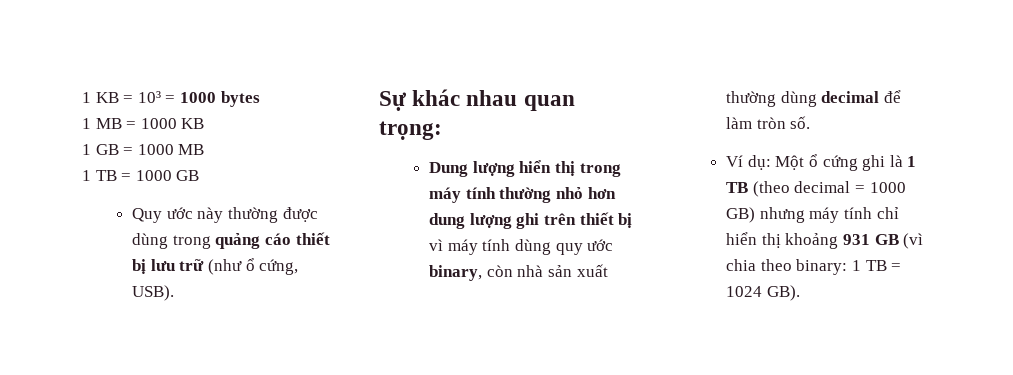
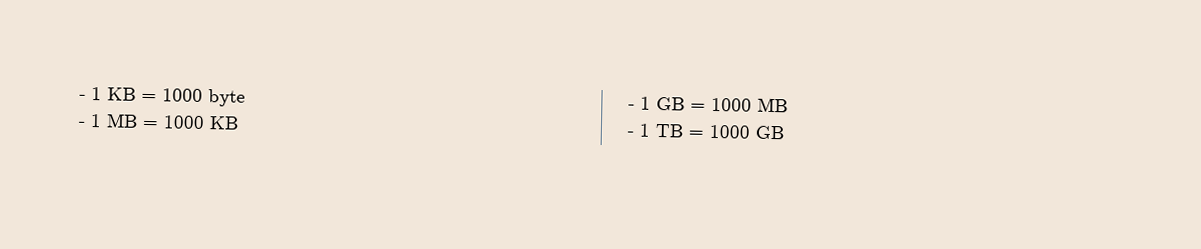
- 1 KB = 10³ = 1000 bytes
- 1 MB = 1000 KB
+ - 1 KB = 1000 byte
+ - 1 MB = 1000 KB
- 1 GB = 1000 MB
+ - 1 GB = 1000 MB
- 1 TB = 1000 GB
+ - 1 TB = 1000 GB
- Quy ước này thường được dùng trong quảng cáo thiết bị lưu trữ (như ổ cứng, USB).
- Sự khác nhau quan trọng:
- Dung lượng hiển thị trong máy tính thường nhỏ hơn dung lượng ghi trên thiết bị vì máy tính dùng quy ước binary, còn nhà sản xuất thường dùng decimal để làm tròn số.
- Ví dụ: Một ổ cứng ghi là 1 TB (theo decimal = 1000 GB) nhưng máy tính chỉ hiển thị khoảng 931 GB (vì chia theo binary: 1 TB = 1024 GB).

